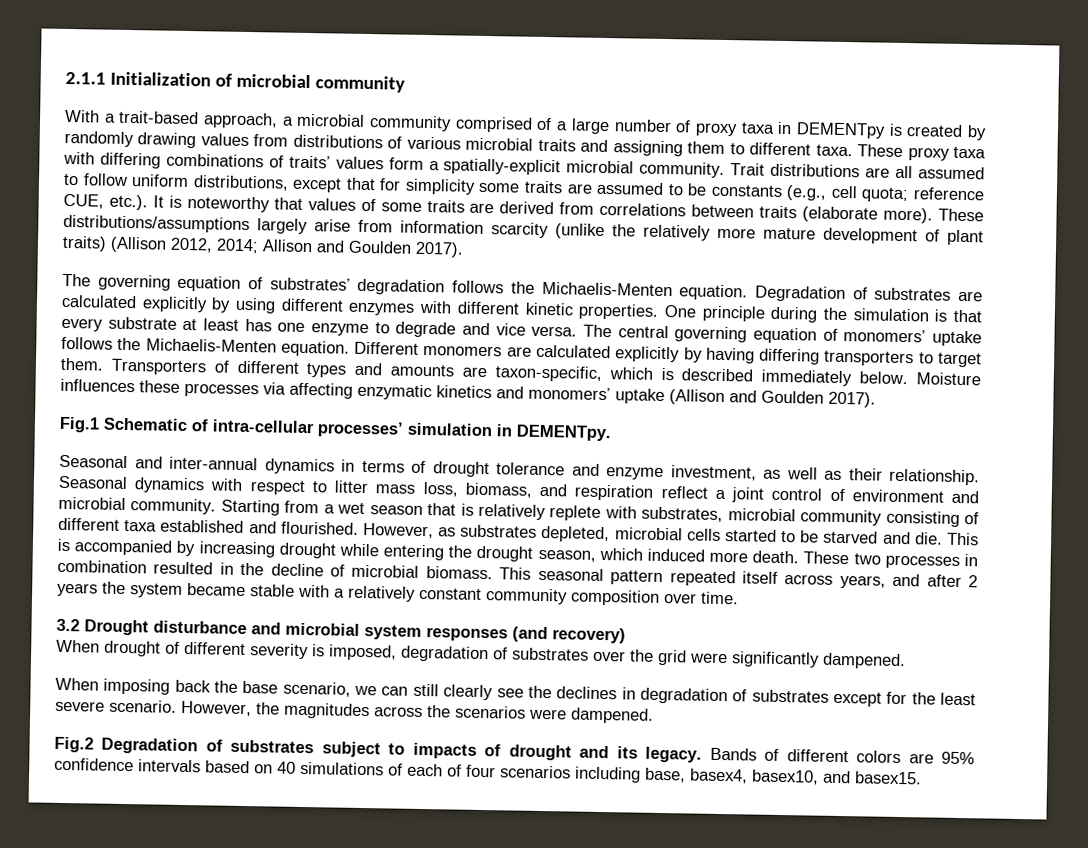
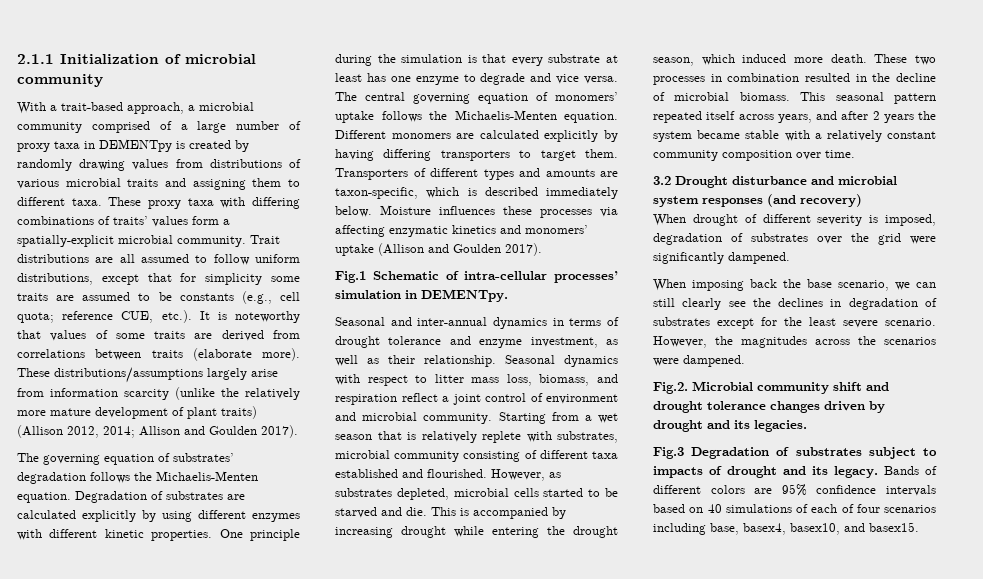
- Fig.2 Degradation of substrates subject to impacts of drought and its legacy.
+ Fig.2. Microbial community shift and drought tolerance changes driven by drought and its legacies.
+ Fig.3 Degradation of substrates subject to impacts of drought and its legacy.

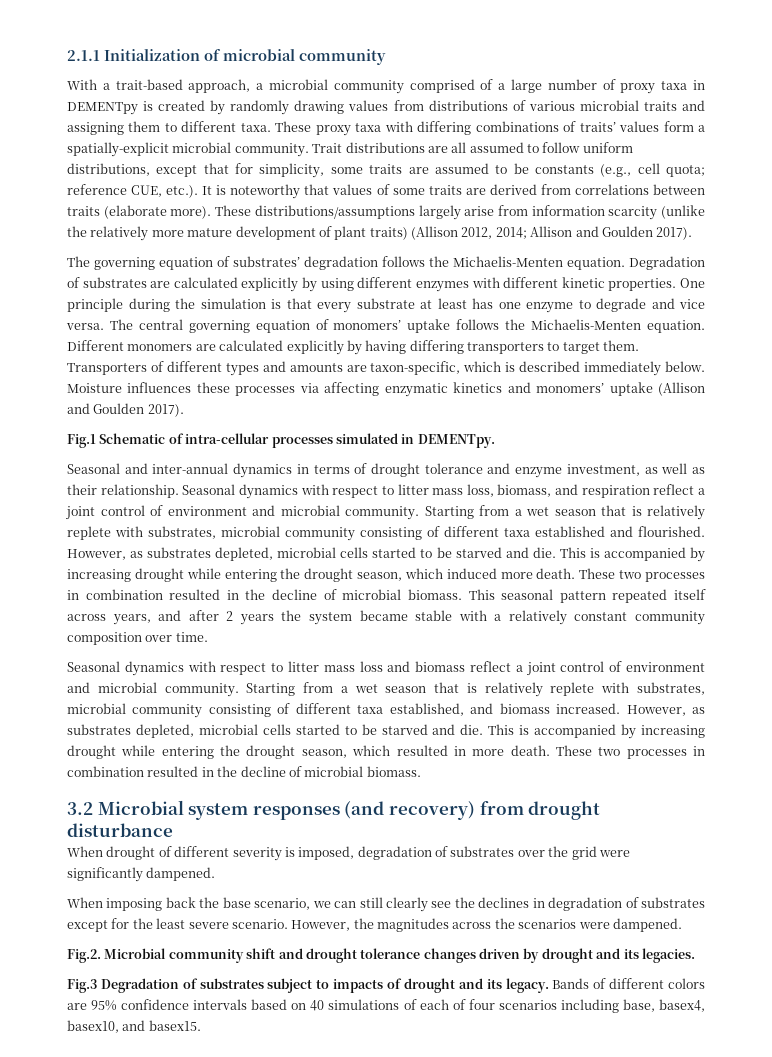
- Trait distributions are all assumed to follow uniform distributions, except that for simplicity some traits are assumed to be constants (e.g., cell quota; reference CUE, etc.). It is noteworthy that values of some traits are derived from correlations between traits (elaborate more).
+ Trait distributions are all assumed to follow uniform distributions, except that for simplicity, some traits are assumed to be constants (e.g., cell quota; reference CUE, etc.). It is noteworthy that values of some traits are derived from correlations between traits (elaborate more).
- Fig.1 Schematic of intra-cellular processes’ simulation in DEMENTpy.
+ Fig.1 Schematic of intra-cellular processes simulated in DEMENTpy.
- 3.2 Drought disturbance and microbial system responses (and recovery)
+ Seasonal dynamics with respect to litter mass loss and biomass reflect a joint control of environment and microbial community. Starting from a wet season that is relatively replete with substrates, microbial community consisting of different taxa established, and biomass increased. However, as substrates depleted, microbial cells started to be starved and die. This is accompanied by increasing drought while entering the drought season, which resulted in more death. These two processes in combination resulted in the decline of microbial biomass.
+ 3.2 Microbial system responses (and recovery) from drought disturbance

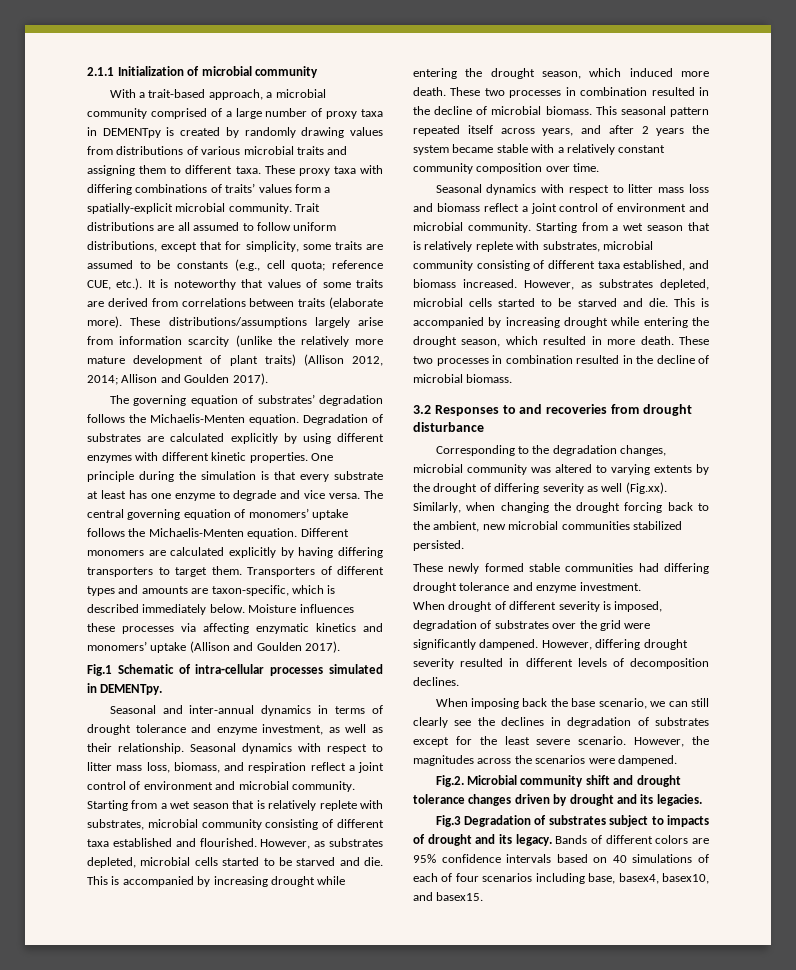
- 3.2 Microbial system responses (and recovery) from drought disturbance
+ 3.2 Responses to and recoveries from drought disturbance
+ Corresponding to the degradation changes, microbial community was altered to varying extents by the drought of differing severity as well (Fig.xx). Similarly, when changing the drought forcing back to the ambient, new microbial communities stabilized persisted.
+ These newly formed stable communities had differing drought tolerance and enzyme investment.
+ However, differing drought severity resulted in different levels of decomposition declines.

